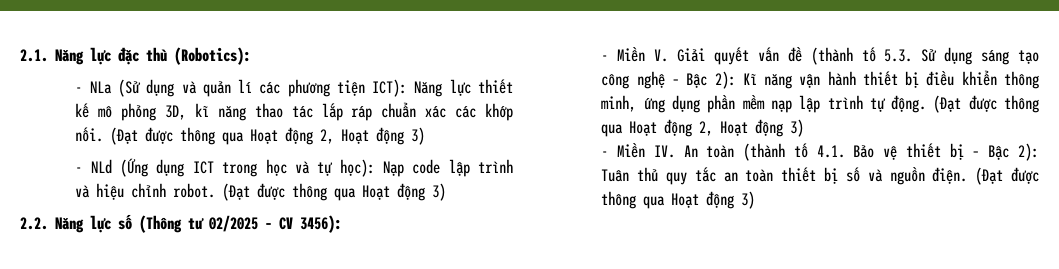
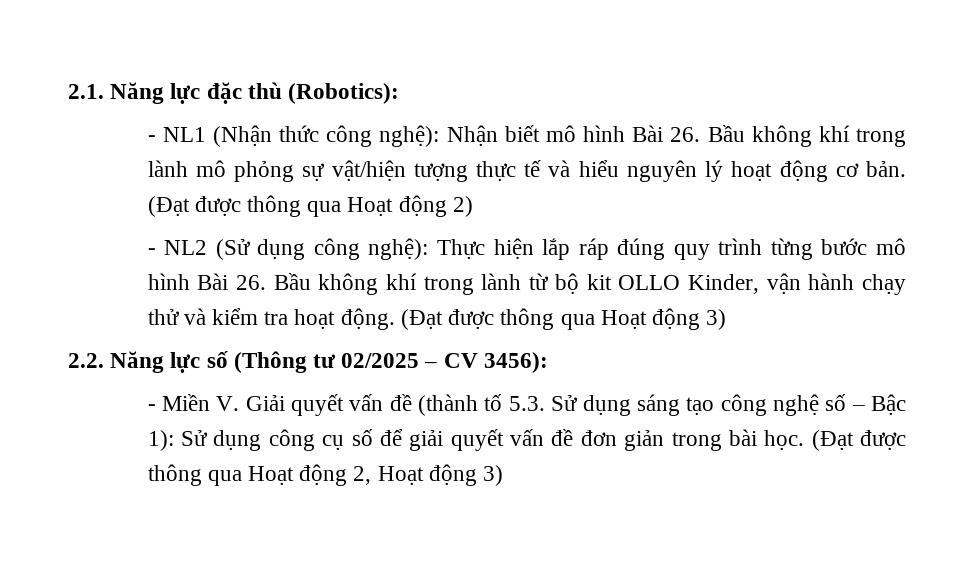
- - NLa (Sử dụng và quản lí các phương tiện ICT): Năng lực thiết kế mô phỏng 3D, kĩ năng thao tác lắp ráp chuẩn xác các khớp nối. (Đạt được thông qua Hoạt động 2, Hoạt động 3)
- - NLd (Ứng dụng ICT trong học và tự học): Nạp code lập trình và hiệu chỉnh robot.
+ - NL1 (Nhận thức công nghệ): Nhận biết mô hình Bài 26. Bầu không khí trong lành mô phỏng sự vật/hiện tượng thực tế và hiểu nguyên lý hoạt động cơ bản. (Đạt được thông qua Hoạt động 2)
+ - NL2 (Sử dụng công nghệ): Thực hiện lắp ráp đúng quy trình từng bước mô hình Bài 26. Bầu không khí trong lành từ bộ kit OLLO Kinder, vận hành chạy thử và kiểm tra hoạt động.
- - Miền V. Giải quyết vấn đề (thành tố 5.3. Sử dụng sáng tạo công nghệ – Bậc 2): Kĩ năng vận hành thiết bị điều khiển thông minh, ứng dụng phần mềm nạp lập trình tự động.
+ - Miền V. Giải quyết vấn đề (thành tố 5.3. Sử dụng sáng tạo công nghệ số – Bậc 1): Sử dụng công cụ số để giải quyết vấn đề đơn giản trong bài học.
- - Miền IV. An toàn (thành tố 4.1. Bảo vệ thiết bị – Bậc 2): Tuân thủ quy tắc an toàn thiết bị số và nguồn điện. (Đạt được thông qua Hoạt động 3)

